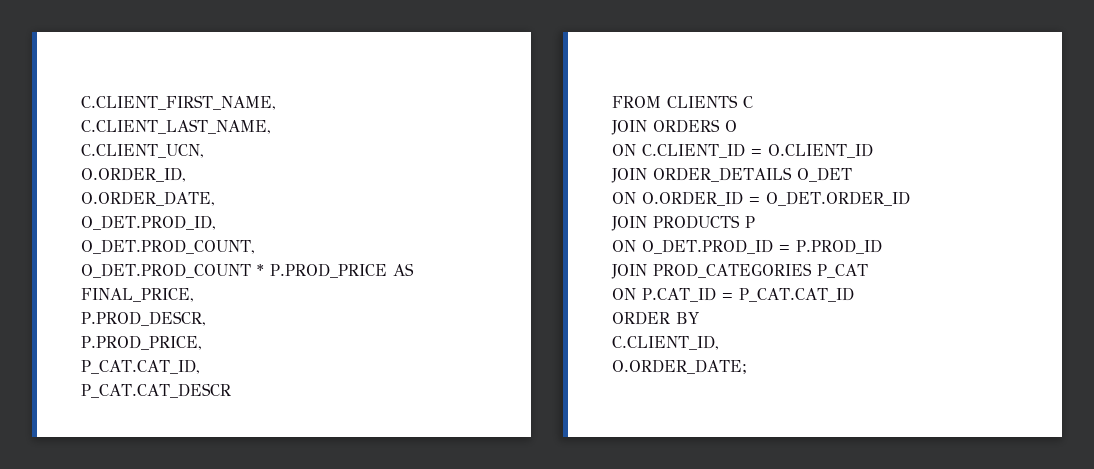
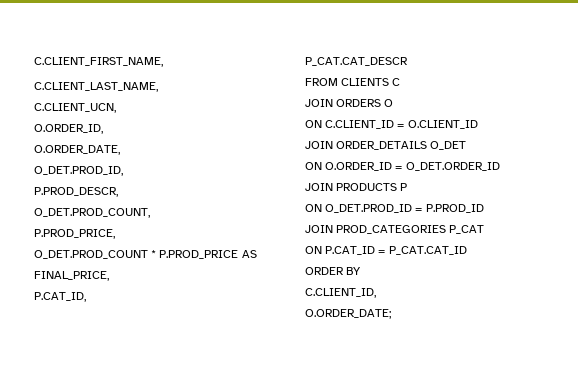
+ P.PROD_DESCR,
+ P.PROD_PRICE,
- P.PROD_DESCR,
- P.PROD_PRICE,
- P_CAT.CAT_ID,
+ P.CAT_ID,

